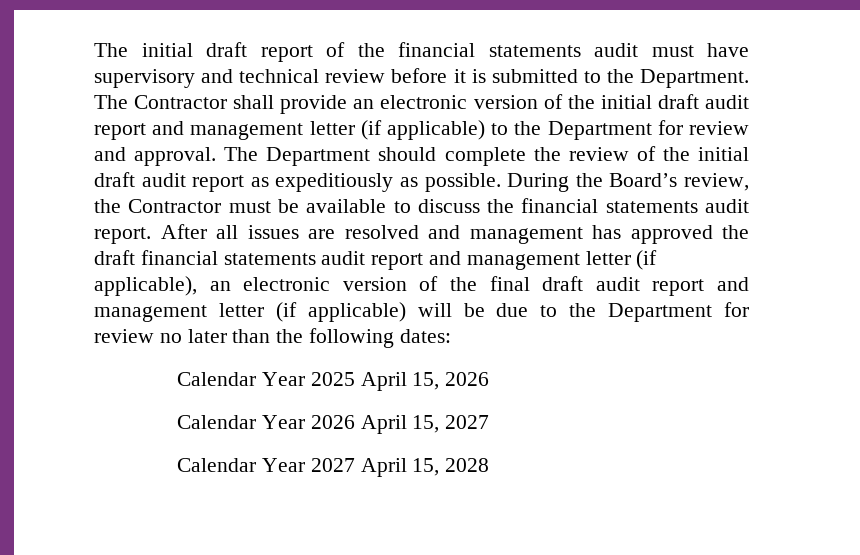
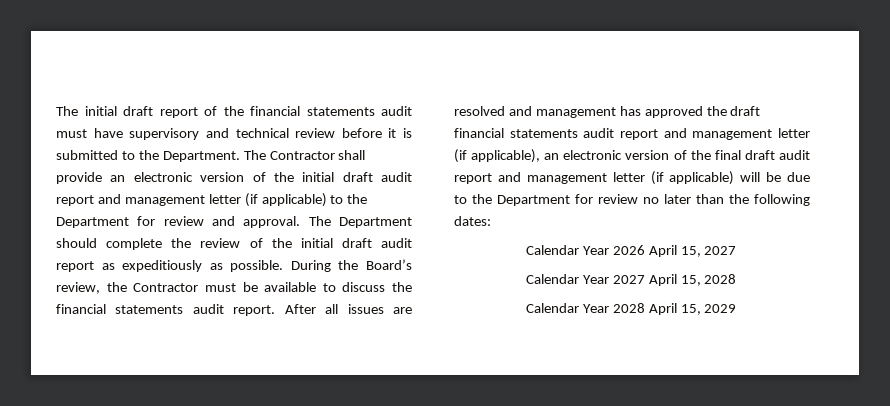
- Calendar Year 2025 April 15, 2026
+ Calendar Year 2028 April 15, 2029

